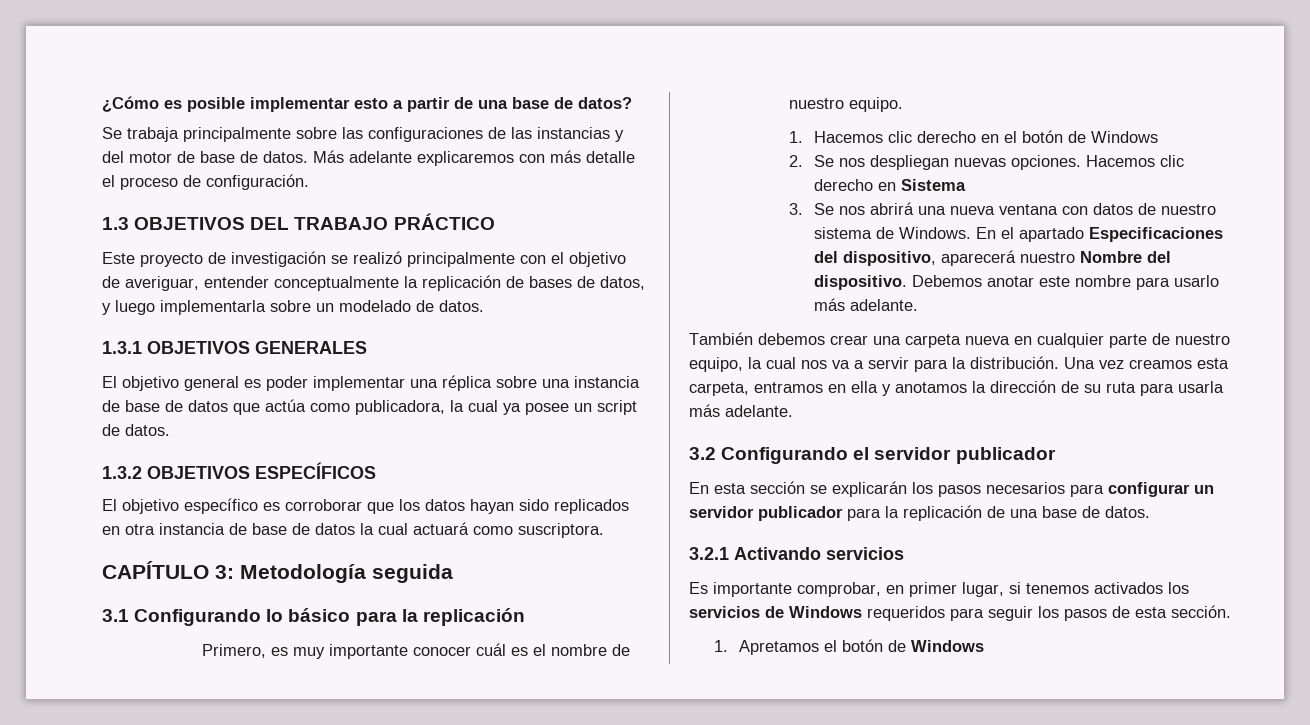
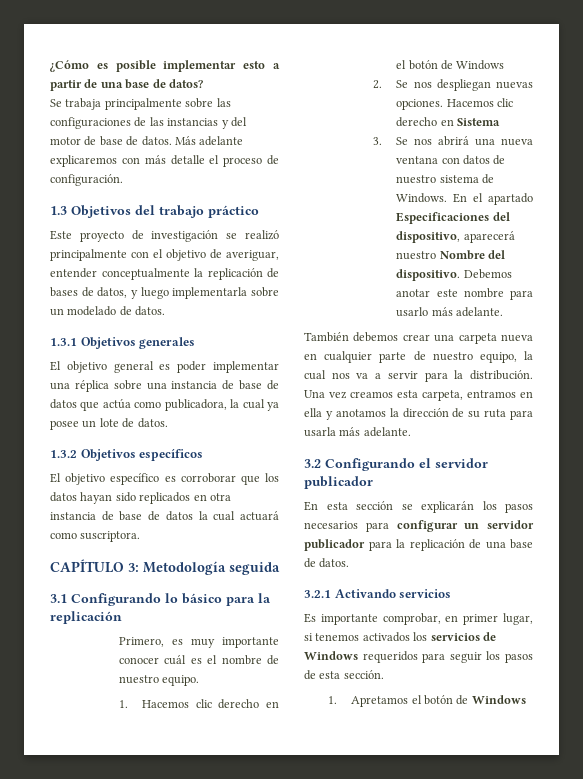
- 1.3 OBJETIVOS DEL TRABAJO PRÁCTICO
+ 1.3 Objetivos del trabajo práctico
- 1.3.1 OBJETIVOS GENERALES
+ 1.3.1 Objetivos generales
- El objetivo general es poder implementar una réplica sobre una instancia de base de datos que actúa como publicadora, la cual ya posee un script de datos.
+ El objetivo general es poder implementar una réplica sobre una instancia de base de datos que actúa como publicadora, la cual ya posee un lote de datos.
- 1.3.2 OBJETIVOS ESPECÍFICOS
+ 1.3.2 Objetivos específicos

